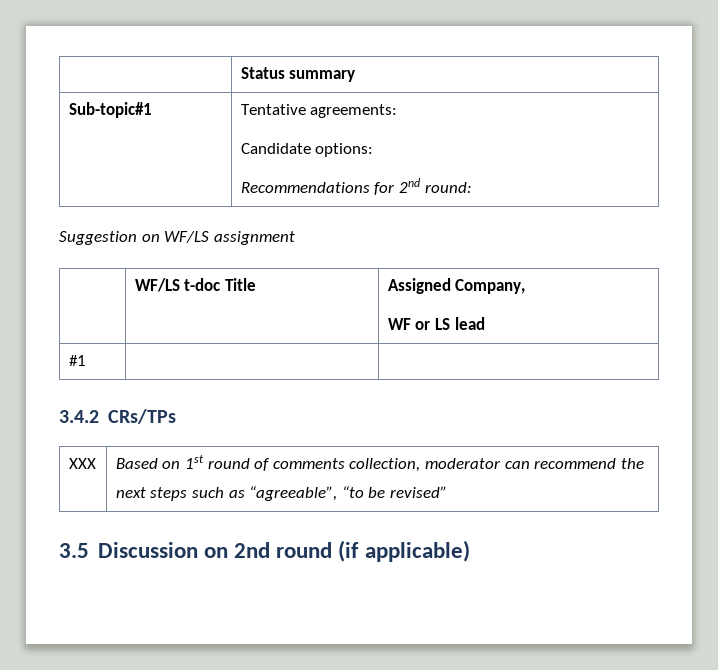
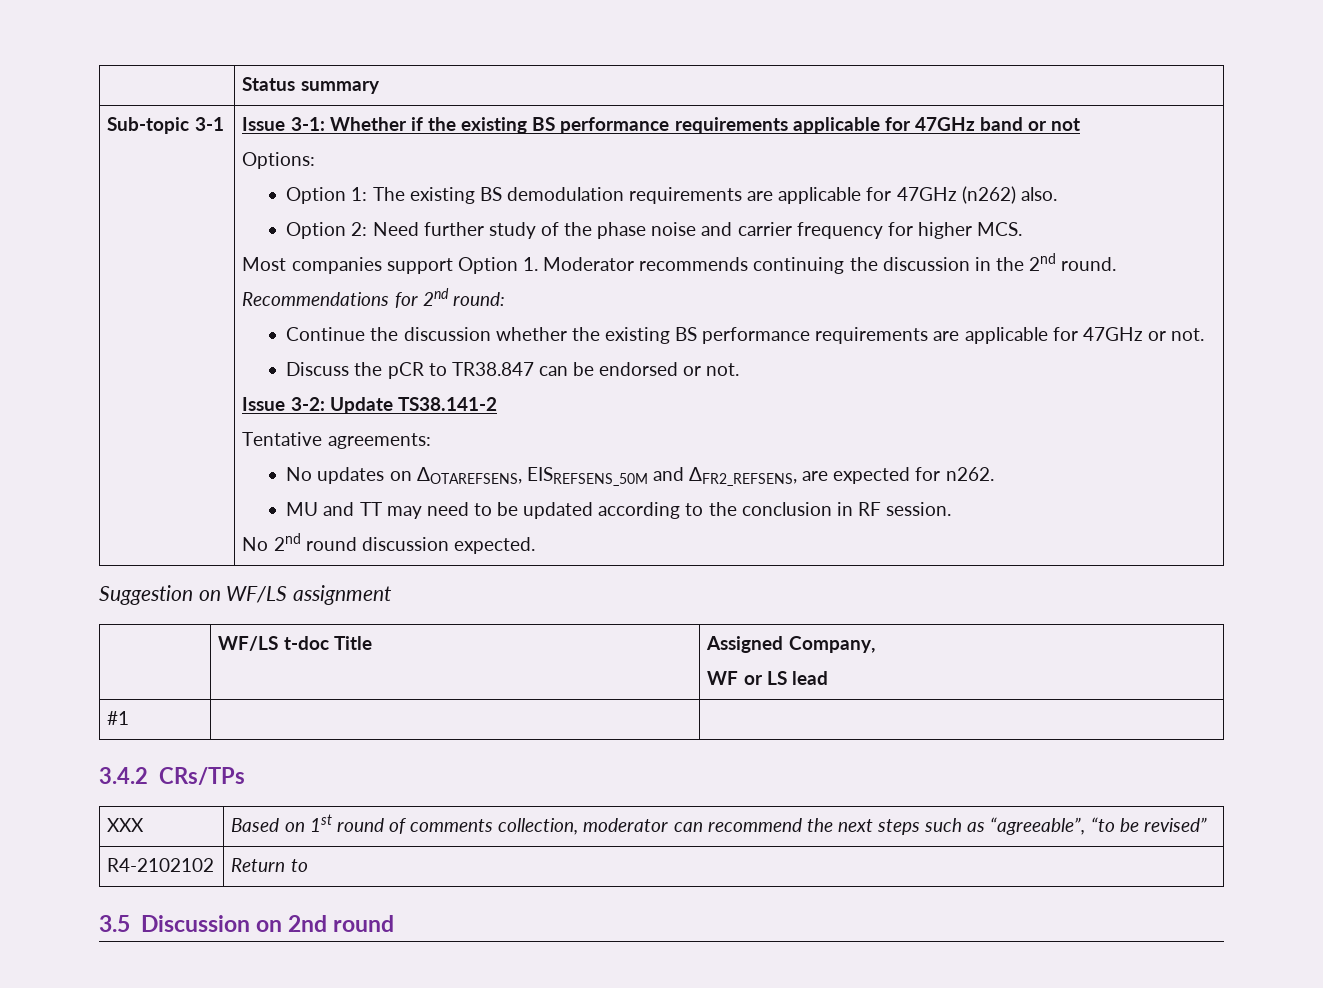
- Sub-topic#1 | Tentative agreements:
- Candidate options:
+ Sub-topic 3-1 | Issue 3-1: Whether if the existing BS performance requirements applicable for 47GHz band or not
+ Options:
+ Option 1: The existing BS demodulation requirements are applicable for 47GHz (n262) also.
+ Option 2: Need further study of the phase noise and carrier frequency for higher MCS.
+ Most companies support Option 1. Moderator recommends continuing the discussion in the 2nd round.
  Recommendations for 2nd round:
+ Continue the discussion whether the existing BS performance requirements are applicable for 47GHz or not.
+ Discuss the pCR to TR38.847 can be endorsed or not.
+ Issue 3-2: Update TS38.141-2
+ Tentative agreements:
+ No updates on ΔOTAREFSENS, EISREFSENS_50M and ΔFR2_REFSENS, are expected for n262.
+ MU and TT may need to be updated according to the conclusion in RF session.
+ No 2nd round discussion expected.
+ R4-2102102 | Return to
- 3.5 Discussion on 2nd round (if applicable)
+ 3.5 Discussion on 2nd round

